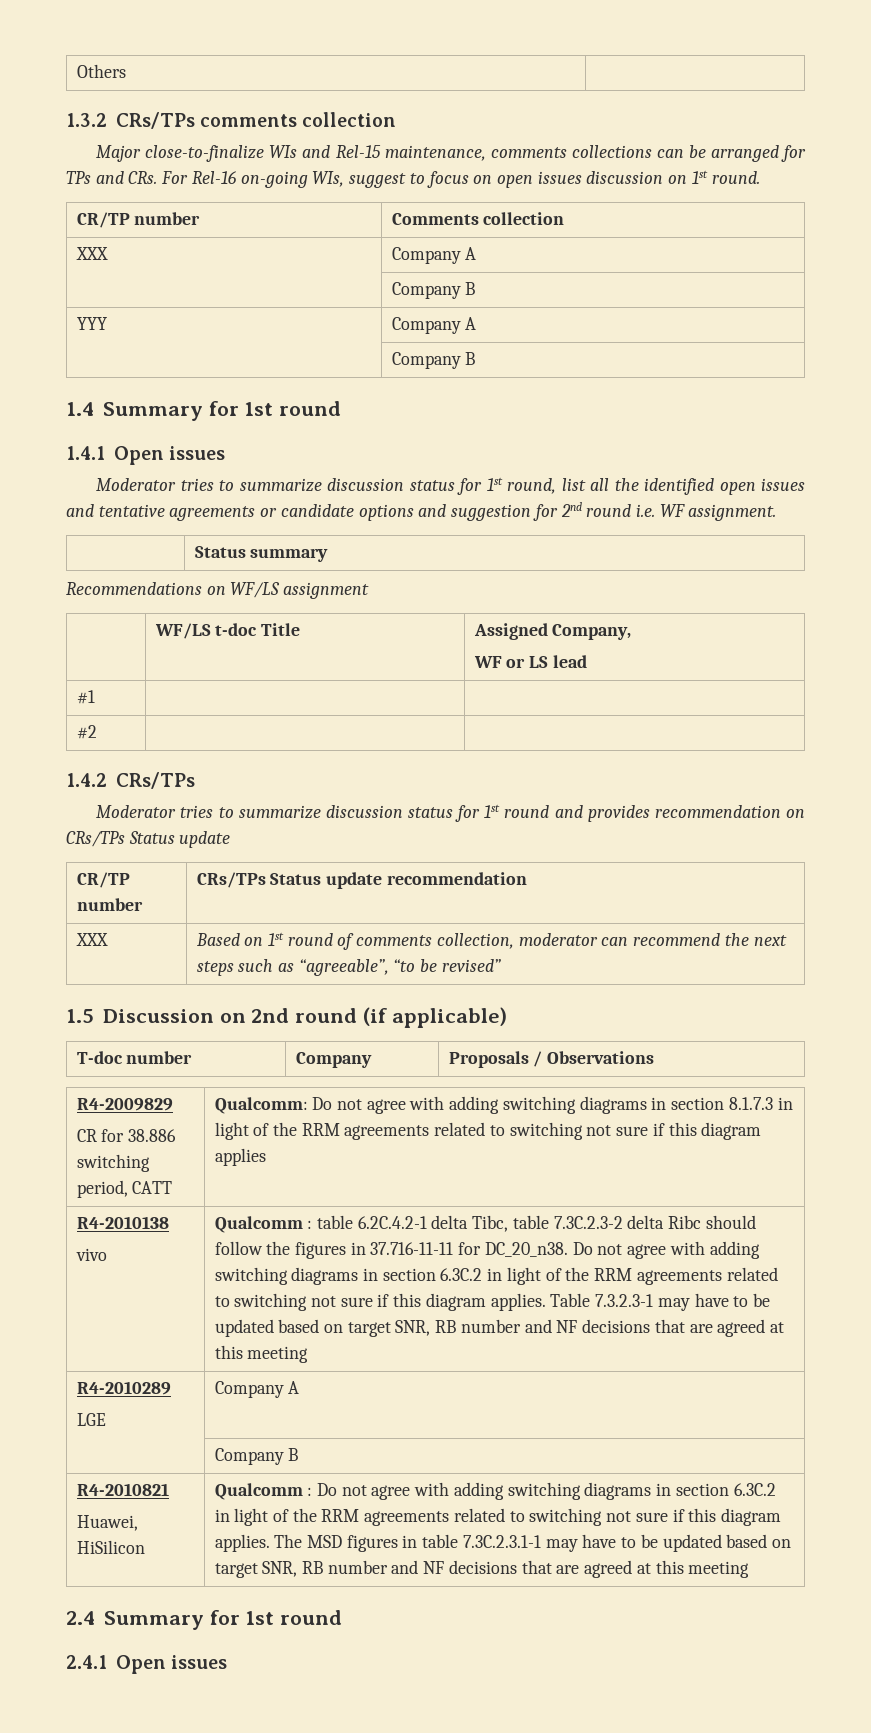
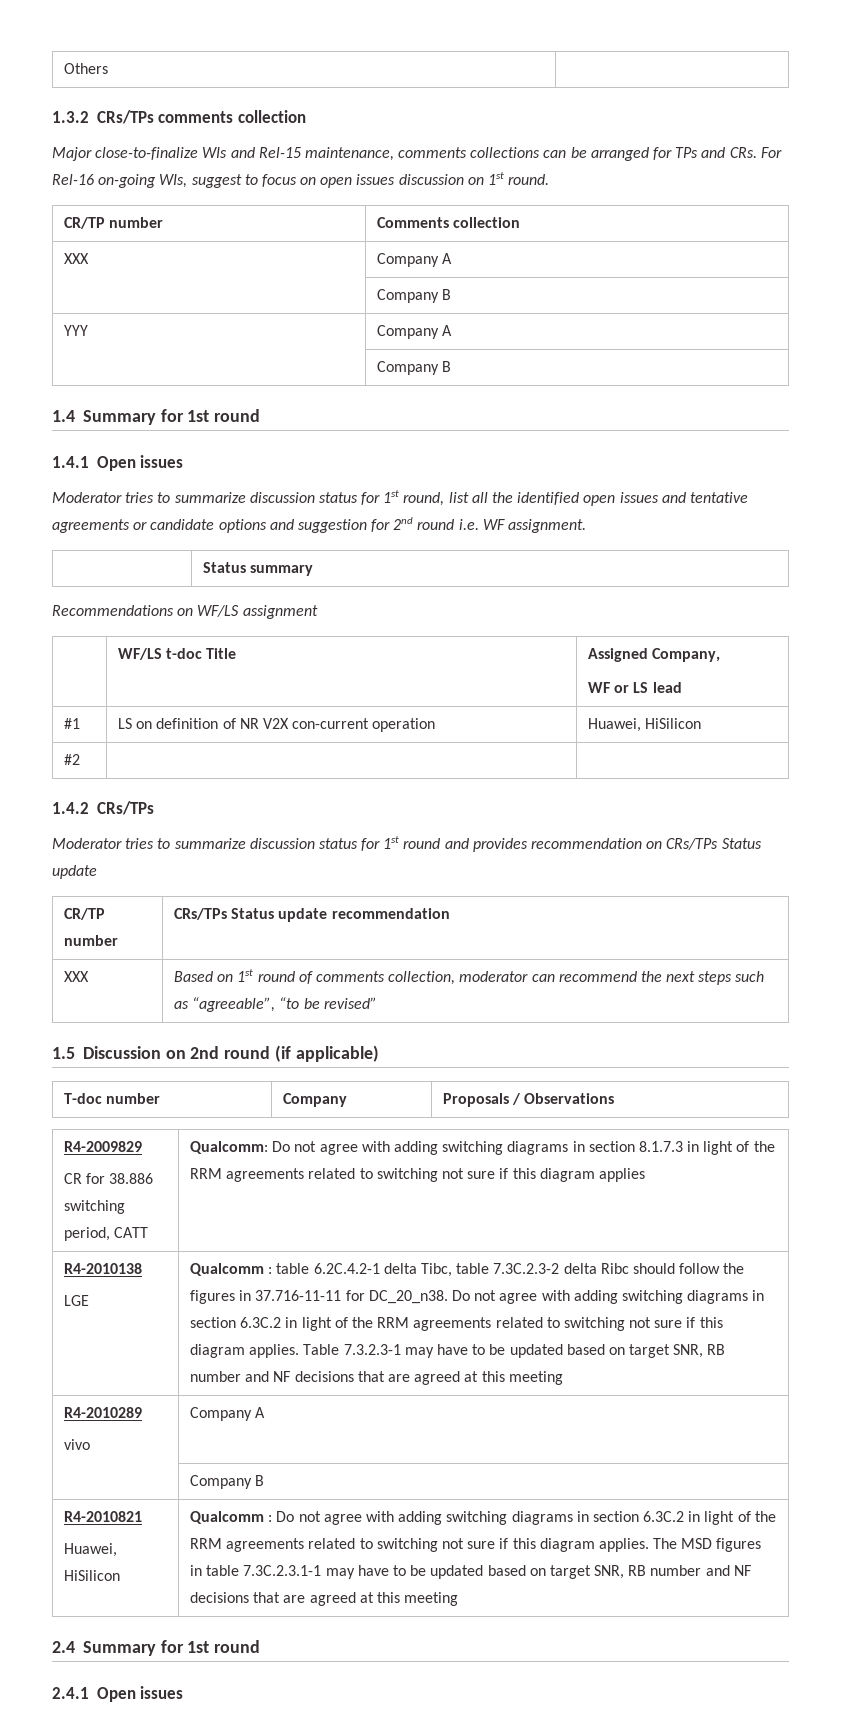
- #1 | |
+ #1 | LS on definition of NR V2X con-current operation | Huawei, HiSilicon
- vivo
+ LGE
  R4-2010289
- LGE | Company A
+ vivo | Company A

